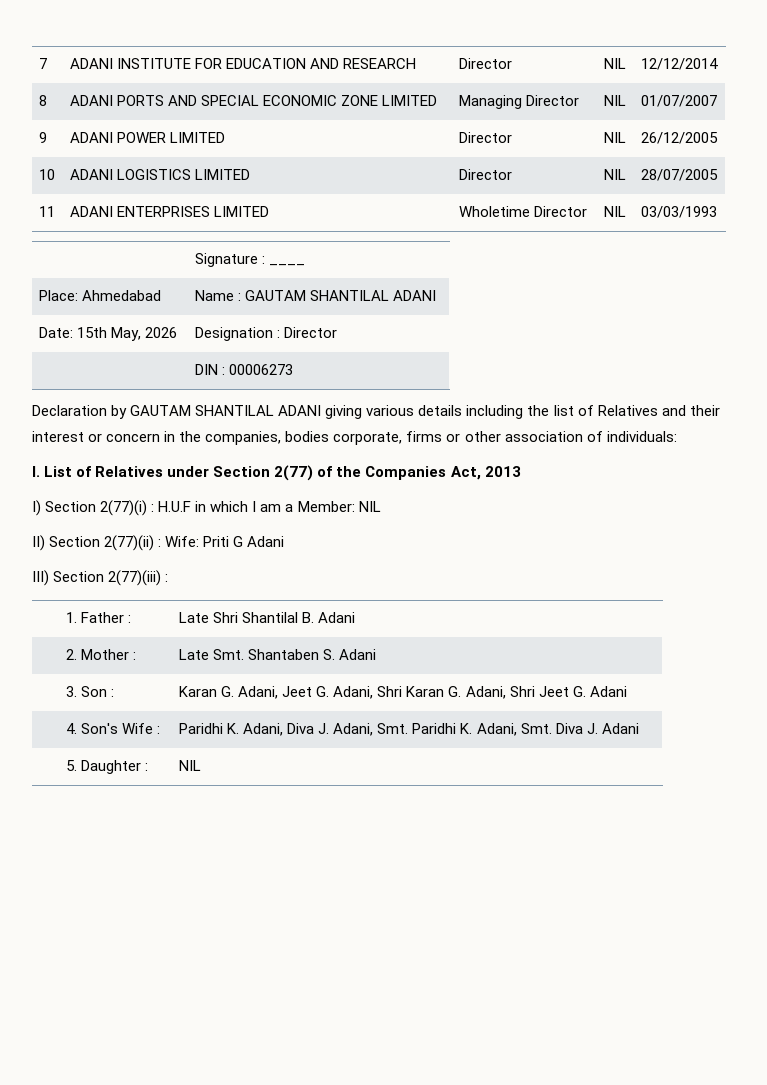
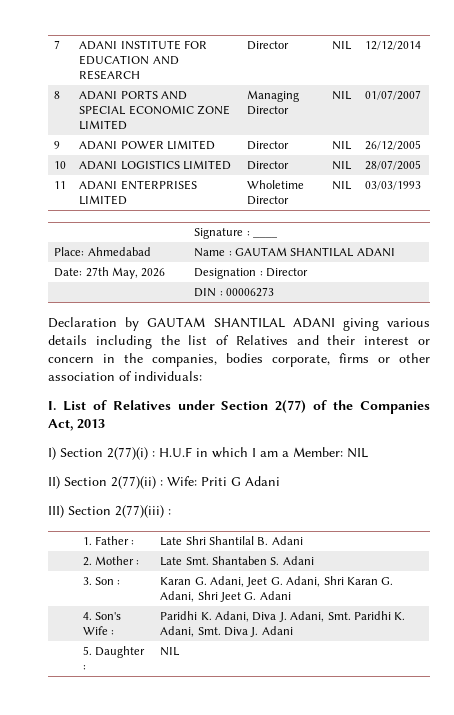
- Date: 15th May, 2026 | Designation : Director
+ Date: 27th May, 2026 | Designation : Director

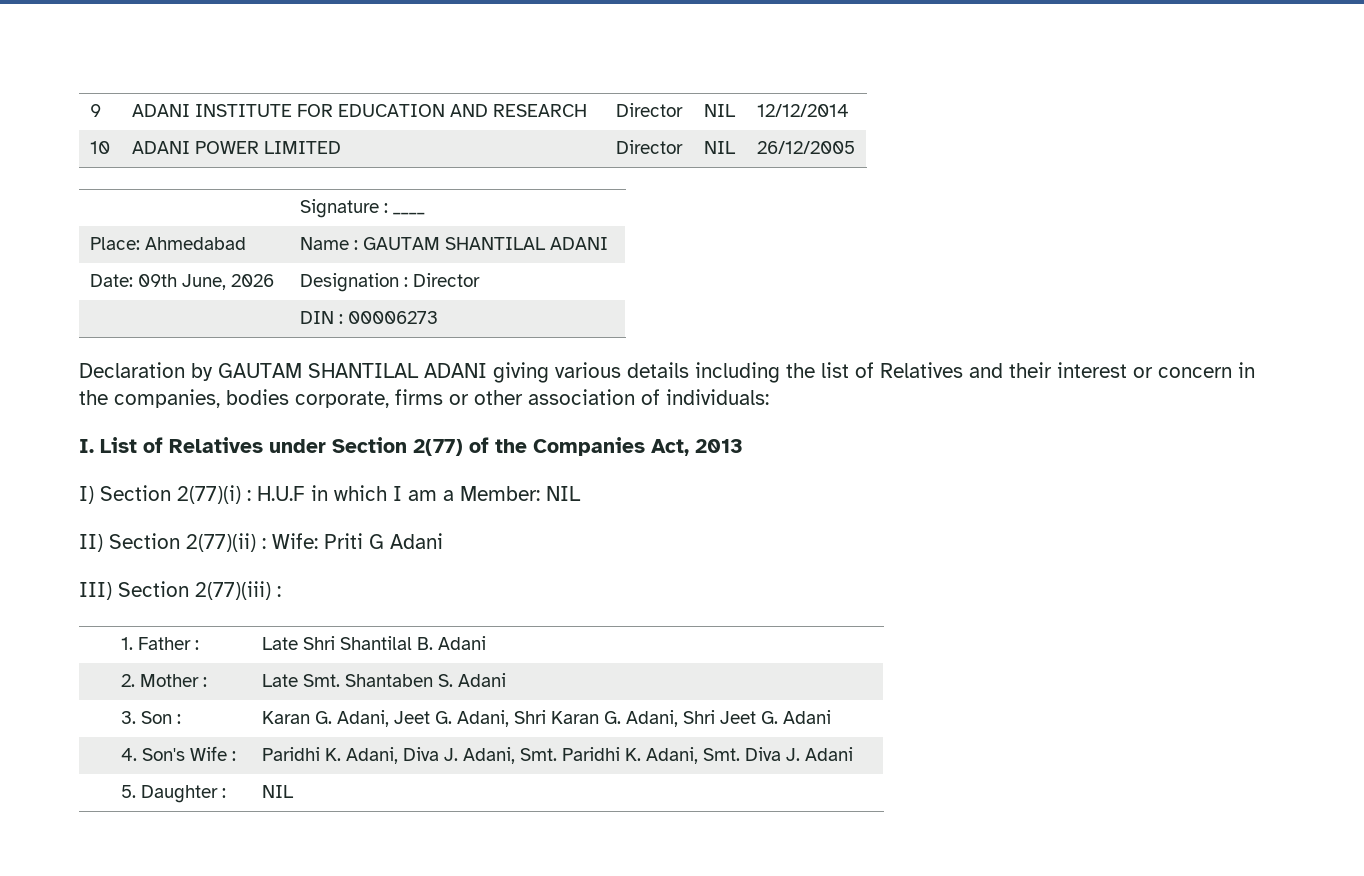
- 7 | ADANI INSTITUTE FOR EDUCATION AND RESEARCH | Director | NIL | 12/12/2014
+ 9 | ADANI INSTITUTE FOR EDUCATION AND RESEARCH | Director | NIL | 12/12/2014
- 8 | ADANI PORTS AND SPECIAL ECONOMIC ZONE LIMITED | Managing Director | NIL | 01/07/2007
- 9 | ADANI POWER LIMITED | Director | NIL | 26/12/2005
+ 10 | ADANI POWER LIMITED | Director | NIL | 26/12/2005
- 10 | ADANI LOGISTICS LIMITED | Director | NIL | 28/07/2005
- 11 | ADANI ENTERPRISES LIMITED | Wholetime Director | NIL | 03/03/1993
- Date: 27th May, 2026 | Designation : Director
+ Date: 09th June, 2026 | Designation : Director

